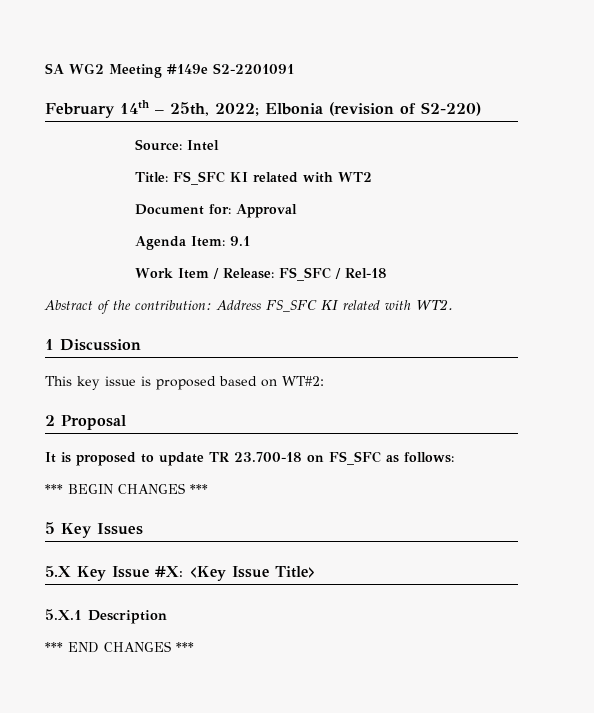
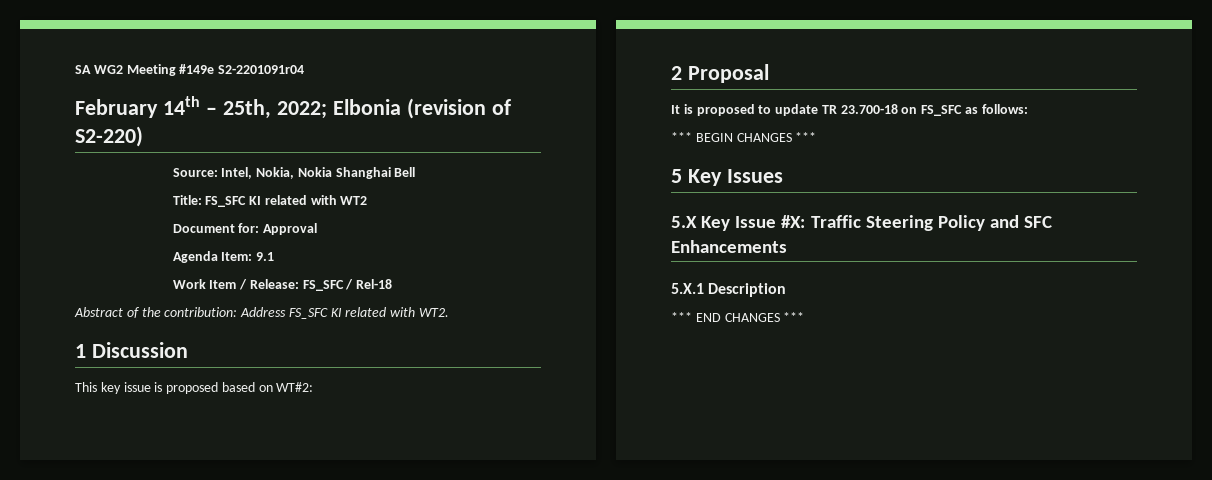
- SA WG2 Meeting #149e S2-2201091
+ SA WG2 Meeting #149e S2-2201091r04
- Source: Intel
+ Source: Intel, Nokia, Nokia Shanghai Bell
- 5.X Key Issue #X: <Key Issue Title>
+ 5.X Key Issue #X: Traffic Steering Policy and SFC Enhancements

